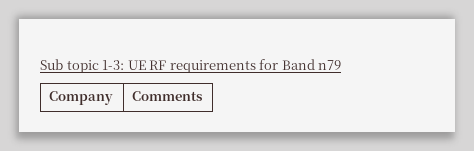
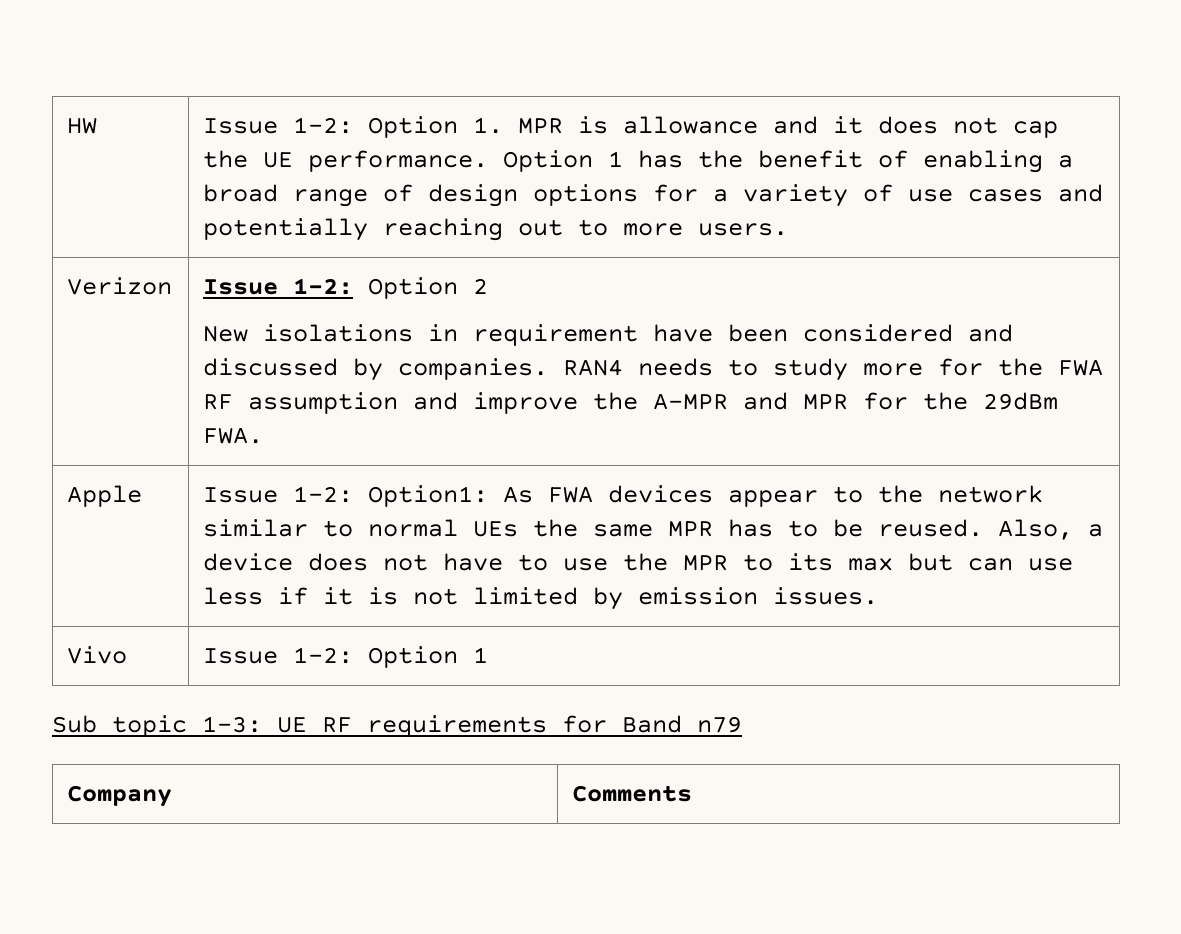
+ HW | Issue 1-2: Option 1. MPR is allowance and it does not cap the UE performance. Option 1 has the benefit of enabling a broad range of design options for a variety of use cases and potentially reaching out to more users.
+ Verizon | Issue 1-2: Option 2
+ New isolations in requirement have been considered and discussed by companies. RAN4 needs to study more for the FWA RF assumption and improve the A-MPR and MPR for the 29dBm FWA.
+ Apple | Issue 1-2: Option1: As FWA devices appear to the network similar to normal UEs the same MPR has to be reused. Also, a device does not have to use the MPR to its max but can use less if it is not limited by emission issues.
+ Vivo | Issue 1-2: Option 1

